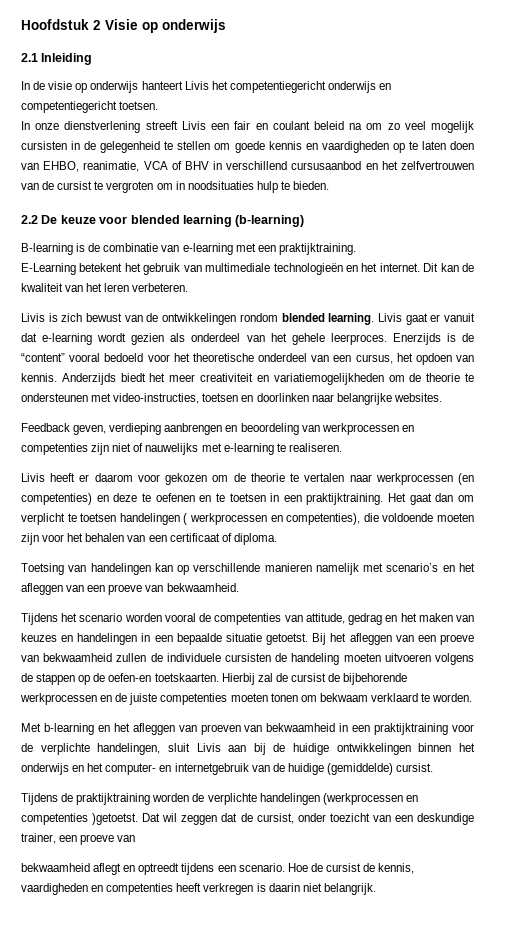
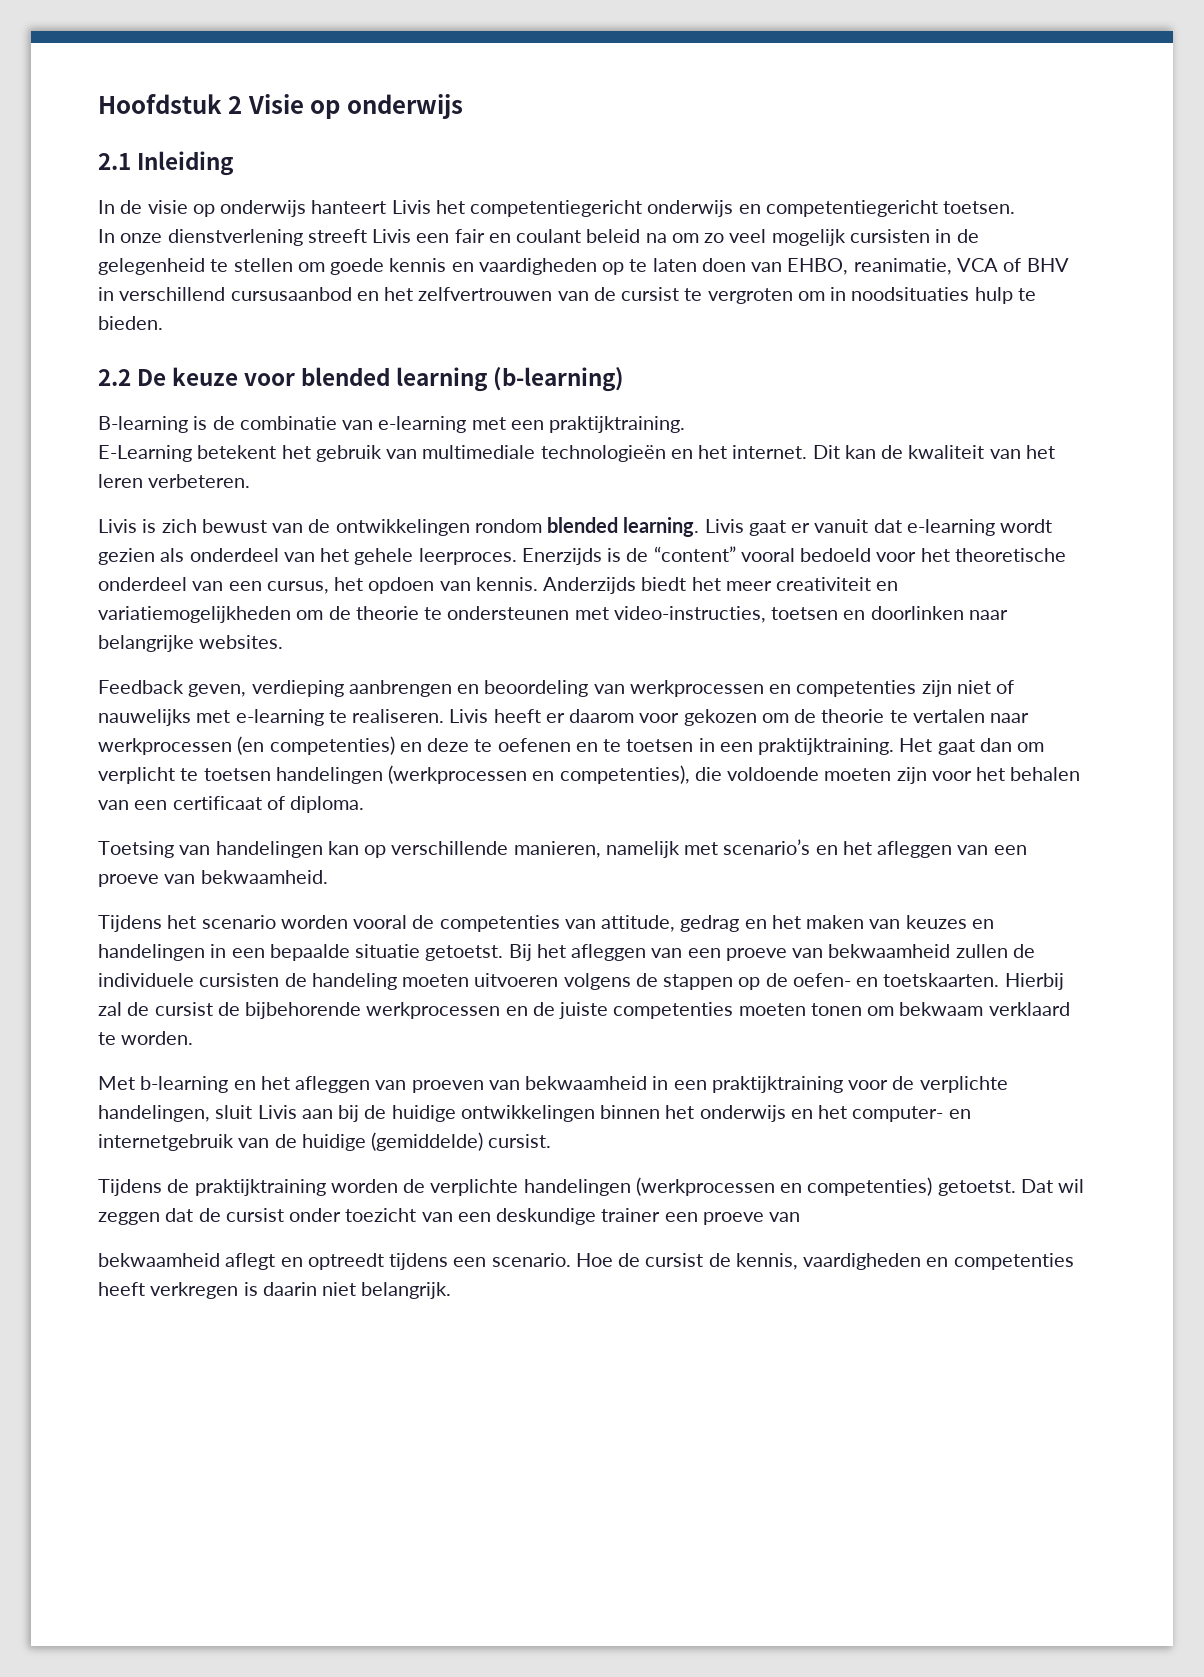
- Feedback geven, verdieping aanbrengen en beoordeling van werkprocessen en competenties zijn niet of nauwelijks met e-learning te realiseren.
- Livis heeft er daarom voor gekozen om de theorie te vertalen naar werkprocessen (en competenties) en deze te oefenen en te toetsen in een praktijktraining.
+ Feedback geven, verdieping aanbrengen en beoordeling van werkprocessen en competenties zijn niet of nauwelijks met e-learning te realiseren. Livis heeft er daarom voor gekozen om de theorie te vertalen naar werkprocessen (en competenties) en deze te oefenen en te toetsen in een praktijktraining.
- Het gaat dan om verplicht te toetsen handelingen ( werkprocessen en competenties), die voldoende moeten zijn voor het behalen van een certificaat of diploma.
+ Het gaat dan om verplicht te toetsen handelingen (werkprocessen en competenties), die voldoende moeten zijn voor het behalen van een certificaat of diploma.
- Toetsing van handelingen kan op verschillende manieren namelijk met scenario’s en het afleggen van een proeve van bekwaamheid.
+ Toetsing van handelingen kan op verschillende manieren, namelijk met scenario’s en het afleggen van een proeve van bekwaamheid.
- Bij het afleggen van een proeve van bekwaamheid zullen de individuele cursisten de handeling moeten uitvoeren volgens de stappen op de oefen-en toetskaarten.
+ Bij het afleggen van een proeve van bekwaamheid zullen de individuele cursisten de handeling moeten uitvoeren volgens de stappen op de oefen- en toetskaarten.
- Tijdens de praktijktraining worden de verplichte handelingen (werkprocessen en competenties )getoetst.
+ Tijdens de praktijktraining worden de verplichte handelingen (werkprocessen en competenties) getoetst.
- Dat wil zeggen dat de cursist, onder toezicht van een deskundige trainer, een proeve van
+ Dat wil zeggen dat de cursist onder toezicht van een deskundige trainer een proeve van

